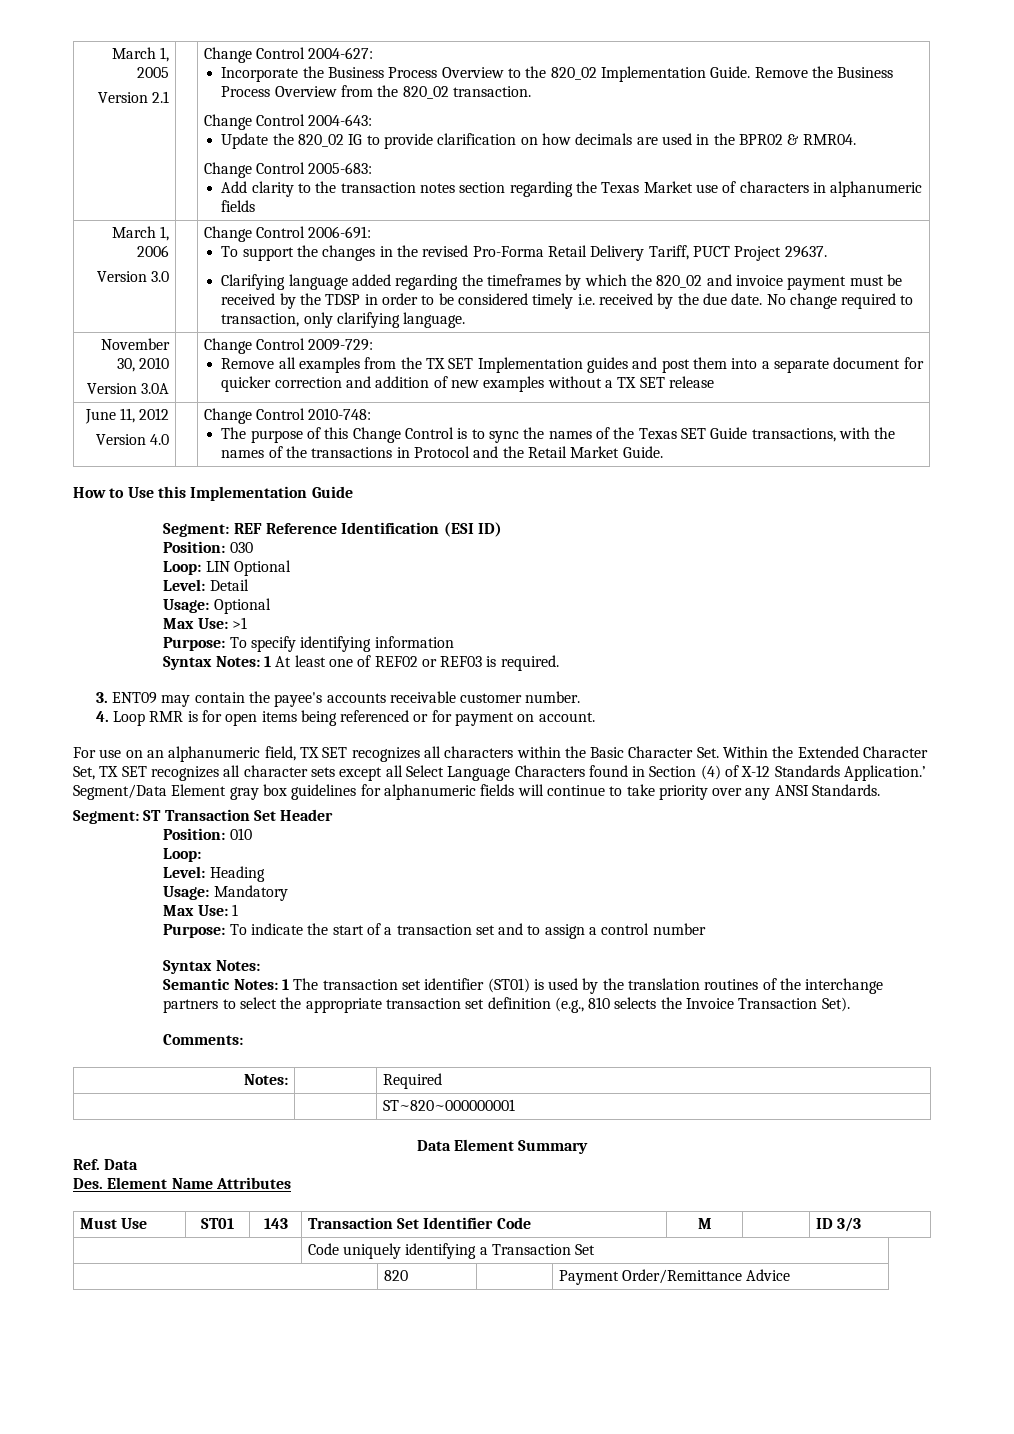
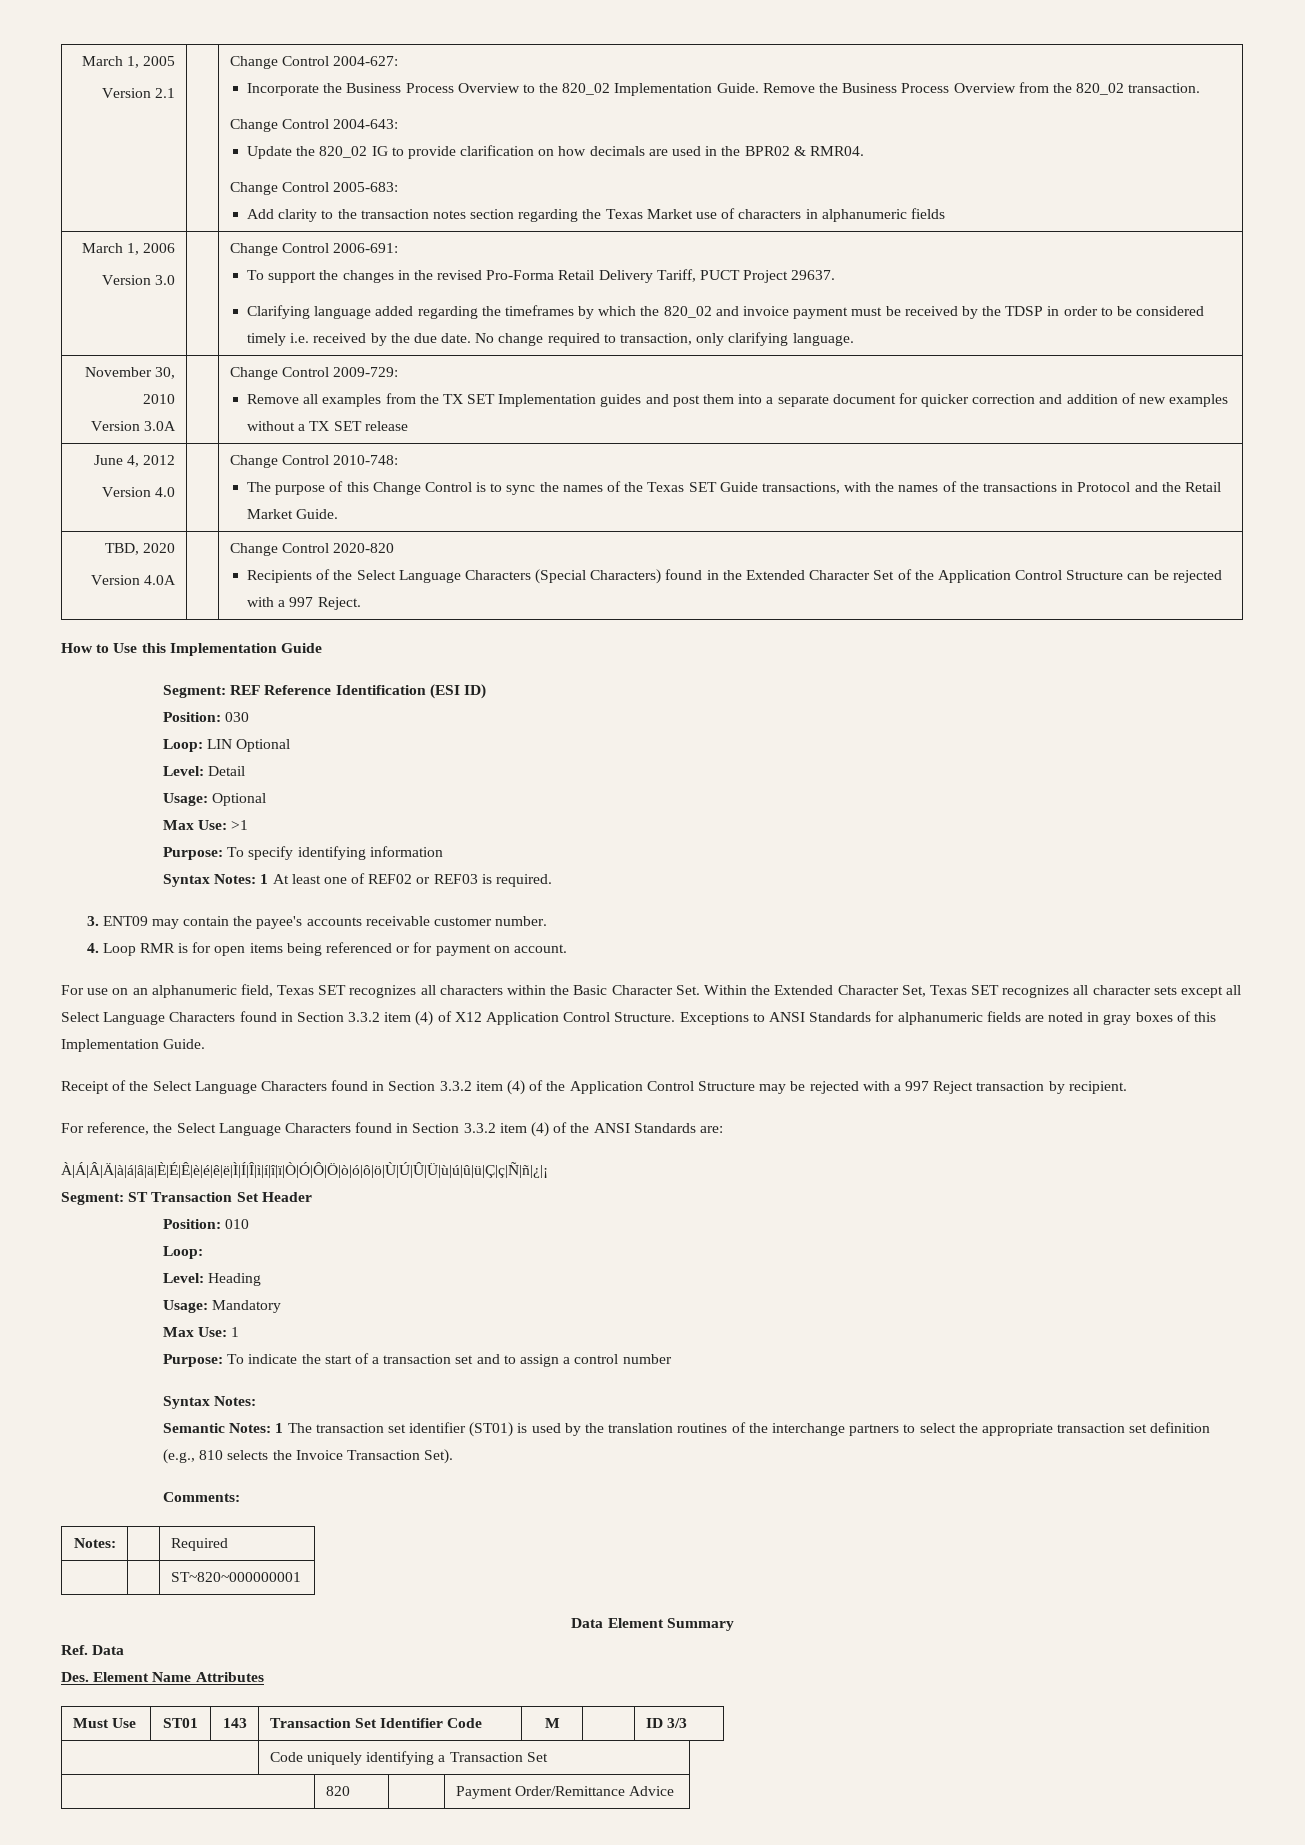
- June 11, 2012
+ June 4, 2012
+ TBD, 2020
+ Version 4.0A | | Change Control 2020-820
+ Recipients of the Select Language Characters (Special Characters) found in the Extended Character Set of the Application Control Structure can be rejected with a 997 Reject.
- For use on an alphanumeric field, TX SET recognizes all characters within the Basic Character Set. Within the Extended Character Set, TX SET recognizes all character sets except all Select Language Characters found in Section (4) of X-12 Standards Application.’ Segment/Data Element gray box guidelines for alphanumeric fields will continue to take priority over any ANSI Standards.
+ For use on an alphanumeric field, Texas SET recognizes all characters within the Basic Character Set. Within the Extended Character Set, Texas SET recognizes all character sets except all Select Language Characters found in Section 3.3.2 item (4) of X12 Application Control Structure. Exceptions to ANSI Standards for alphanumeric fields are noted in gray boxes of this Implementation Guide.
+ Receipt of the Select Language Characters found in Section 3.3.2 item (4) of the Application Control Structure may be rejected with a 997 Reject transaction by recipient.
+ For reference, the Select Language Characters found in Section 3.3.2 item (4) of the ANSI Standards are:
+ À|Á|Â|Ä|à|á|â|ä|È|É|Ê|è|é|ê|ë|Ì|Í|Î|ì|í|î|ï|Ò|Ó|Ô|Ö|ò|ó|ô|ö|Ù|Ú|Û|Ü|ù|ú|û|ü|Ç|ç|Ñ|ñ|¿|¡

